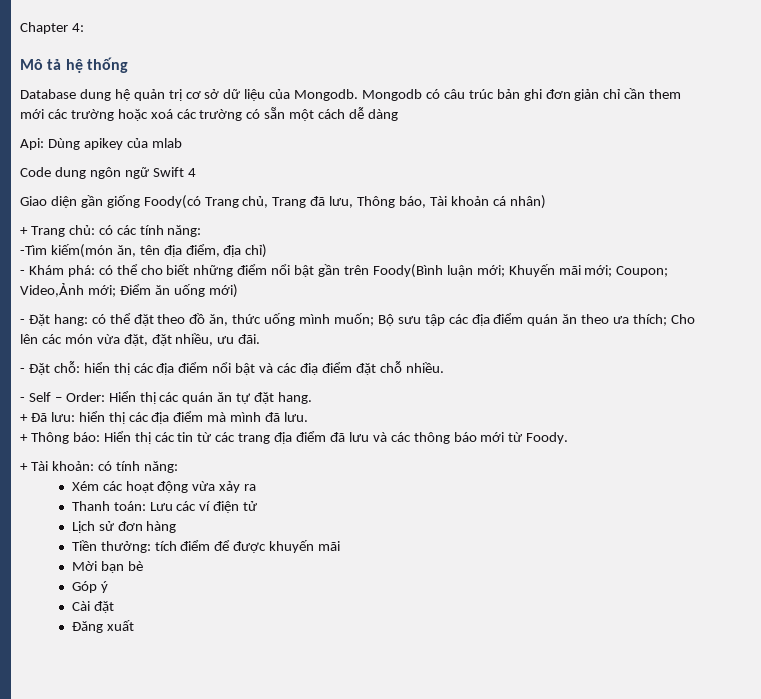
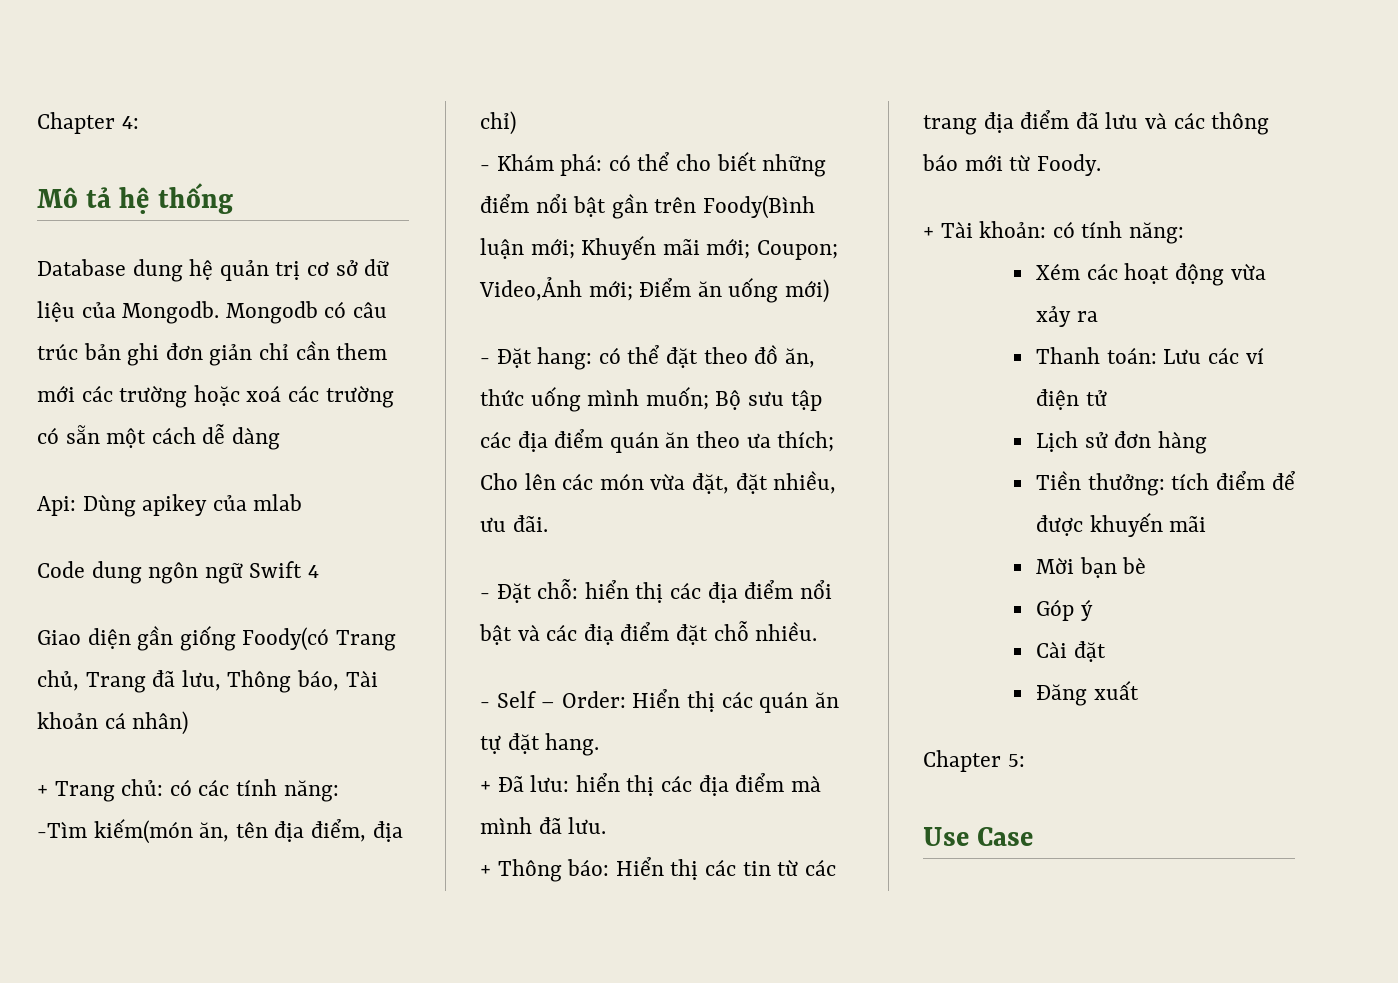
+ Chapter 5:
+ Use Case

